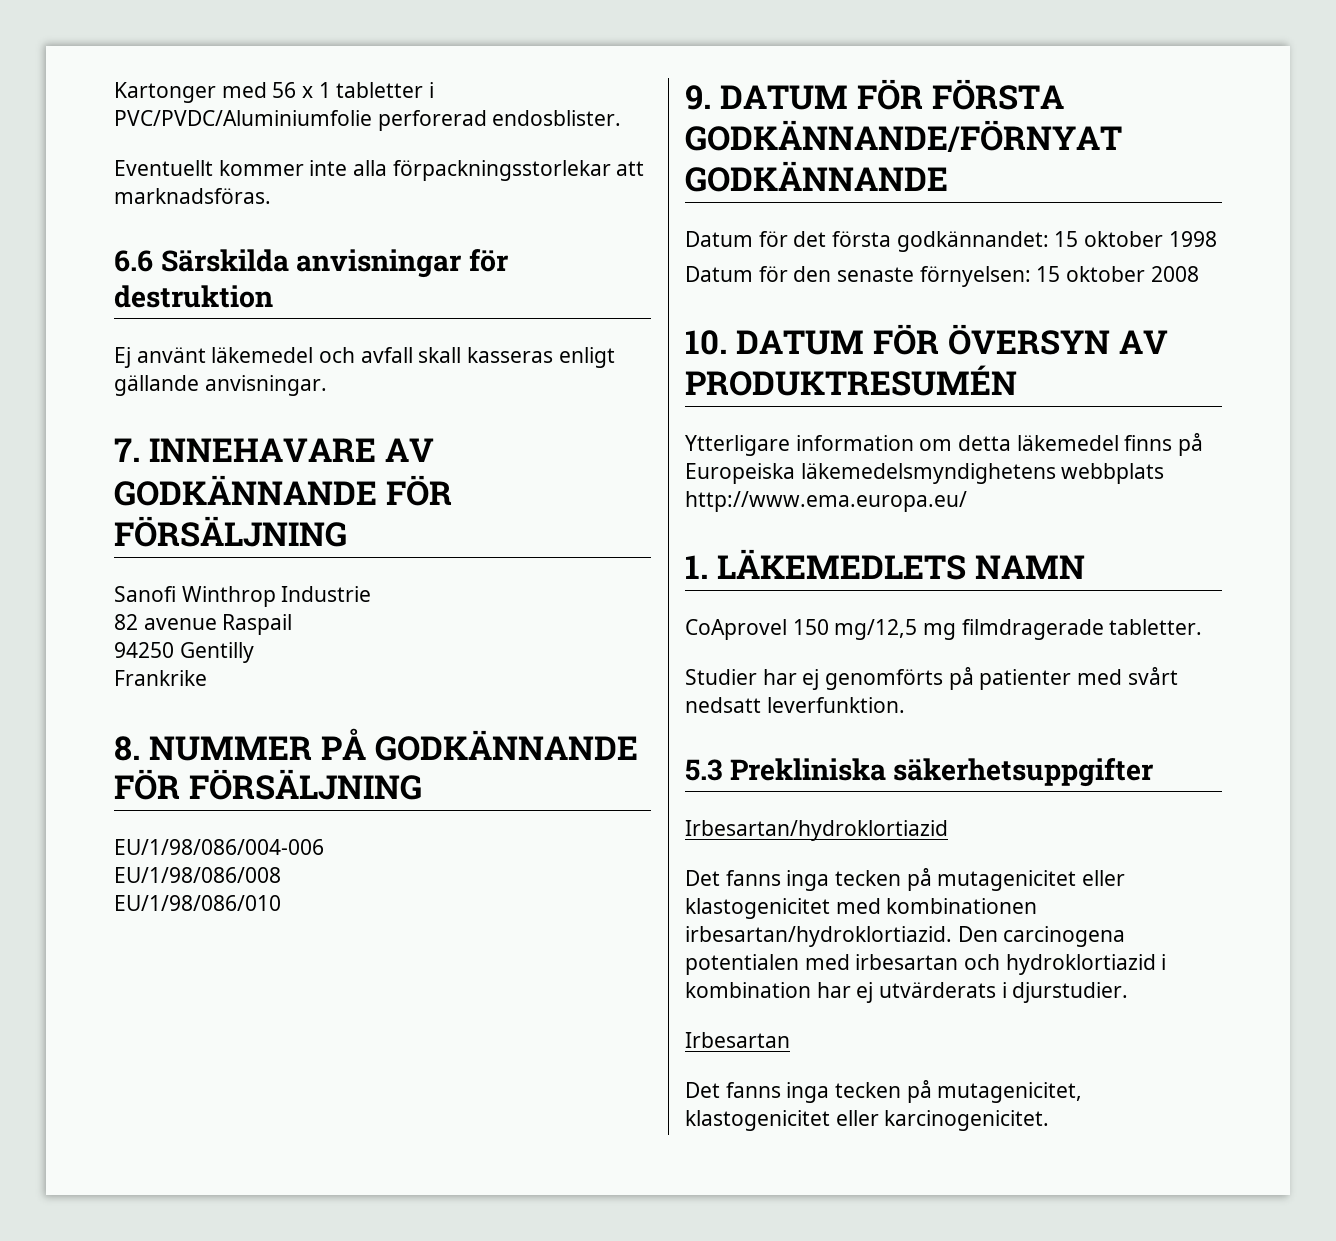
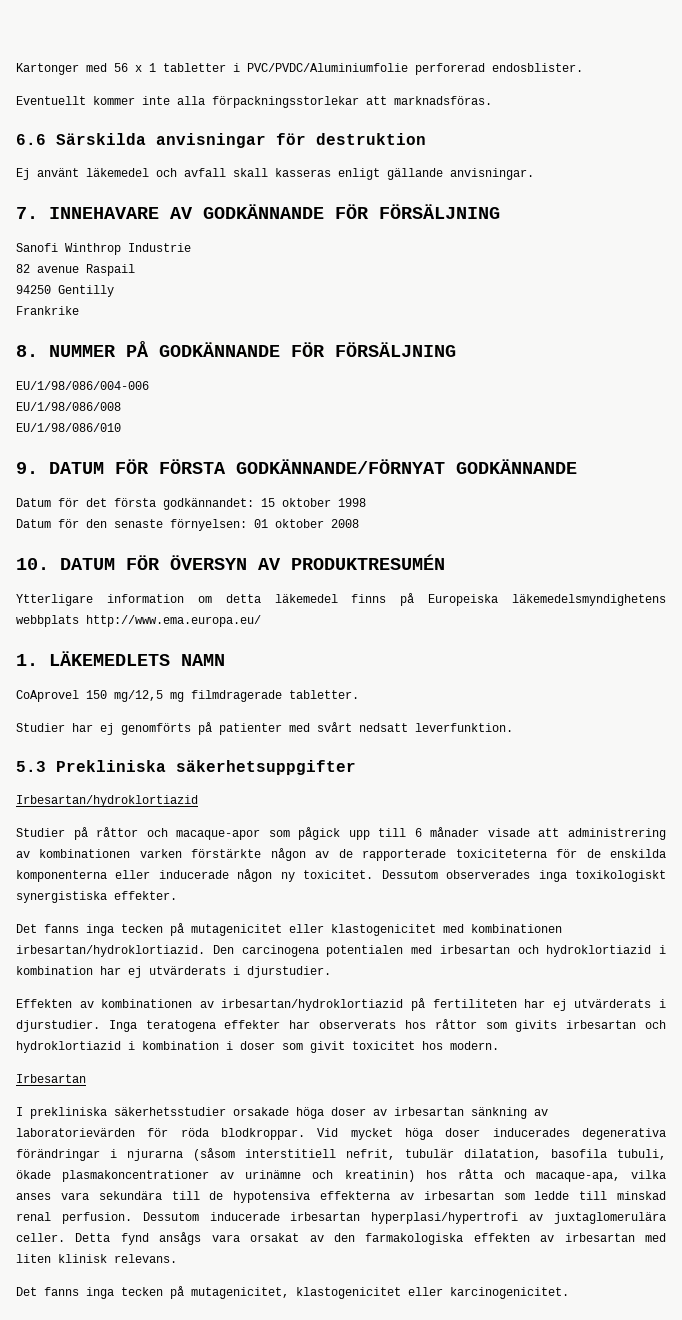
- Datum för den senaste förnyelsen: 15 oktober 2008
+ Datum för den senaste förnyelsen: 01 oktober 2008
+ Studier på råttor och macaque-apor som pågick upp till 6 månader visade att administrering av kombinationen varken förstärkte någon av de rapporterade toxiciteterna för de enskilda komponenterna eller inducerade någon ny toxicitet. Dessutom observerades inga toxikologiskt synergistiska effekter.
+ Effekten av kombinationen av irbesartan/hydroklortiazid på fertiliteten har ej utvärderats i djurstudier. Inga teratogena effekter har observerats hos råttor som givits irbesartan och hydroklortiazid i kombination i doser som givit toxicitet hos modern.
  Irbesartan
+ I prekliniska säkerhetsstudier orsakade höga doser av irbesartan sänkning av laboratorievärden för röda blodkroppar. Vid mycket höga doser inducerades degenerativa förändringar i njurarna (såsom interstitiell nefrit, tubulär dilatation, basofila tubuli, ökade plasmakoncentrationer av urinämne och kreatinin) hos råtta och macaque-apa, vilka anses vara sekundära till de hypotensiva effekterna av irbesartan som ledde till minskad renal perfusion. Dessutom inducerade irbesartan hyperplasi/hypertrofi av juxtaglomerulära celler. Detta fynd ansågs vara orsakat av den farmakologiska effekten av irbesartan med liten klinisk relevans.

